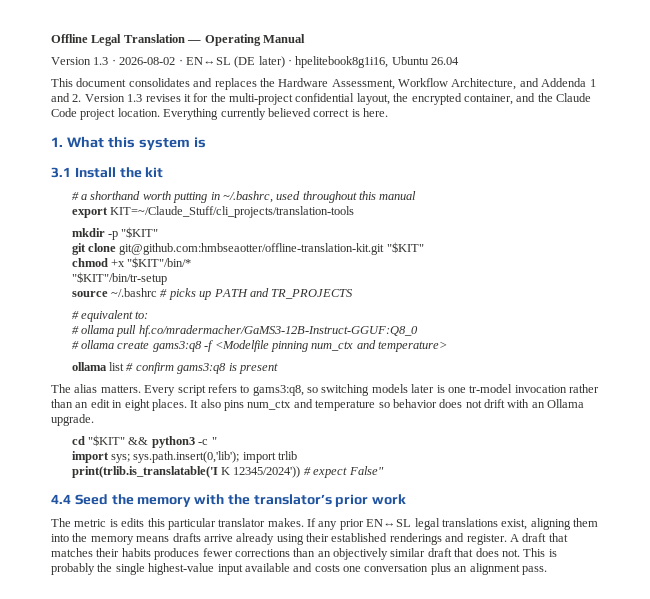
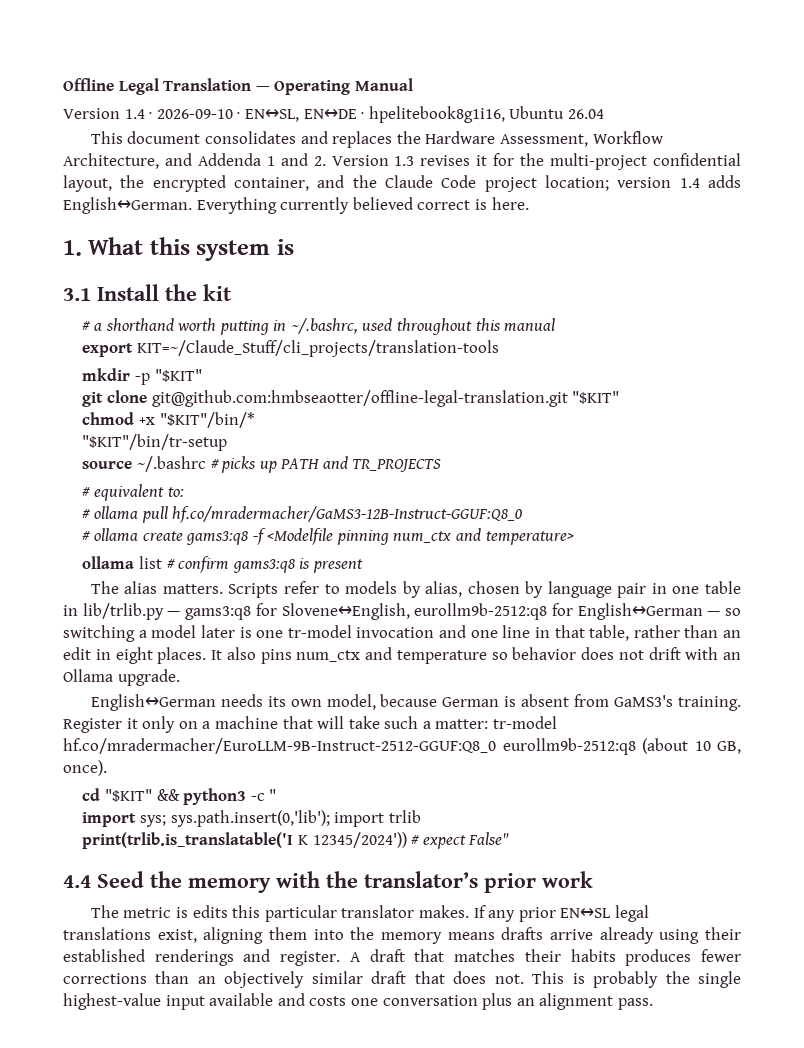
- Version 1.3 · 2026-08-02 · EN↔SL (DE later) · hpelitebook8g1i16, Ubuntu 26.04
+ Version 1.4 · 2026-09-10 · EN↔SL, EN↔DE · hpelitebook8g1i16, Ubuntu 26.04
- This document consolidates and replaces the Hardware Assessment, Workflow Architecture, and Addenda 1 and 2. Version 1.3 revises it for the multi-project confidential layout, the encrypted container, and the Claude Code project location.
+ This document consolidates and replaces the Hardware Assessment, Workflow Architecture, and Addenda 1 and 2. Version 1.3 revises it for the multi-project confidential layout, the encrypted container, and the Claude Code project location; version 1.4 adds English↔German.
- git clone git@github.com:hmbseaotter/offline-translation-kit.git "$KIT"
+ git clone git@github.com:hmbseaotter/offline-legal-translation.git "$KIT"
- Every script refers to gams3:q8, so switching models later is one tr-model invocation rather than an edit in eight places.
+ Scripts refer to models by alias, chosen by language pair in one table in lib/trlib.py — gams3:q8 for Slovene↔English, eurollm9b-2512:q8 for English↔German — so switching a model later is one tr-model invocation and one line in that table, rather than an edit in eight places.
+ English↔German needs its own model, because German is absent from GaMS3's training. Register it only on a machine that will take such a matter: tr-model hf.co/mradermacher/EuroLLM-9B-Instruct-2512-GGUF:Q8_0 eurollm9b-2512:q8 (about 10 GB, once).

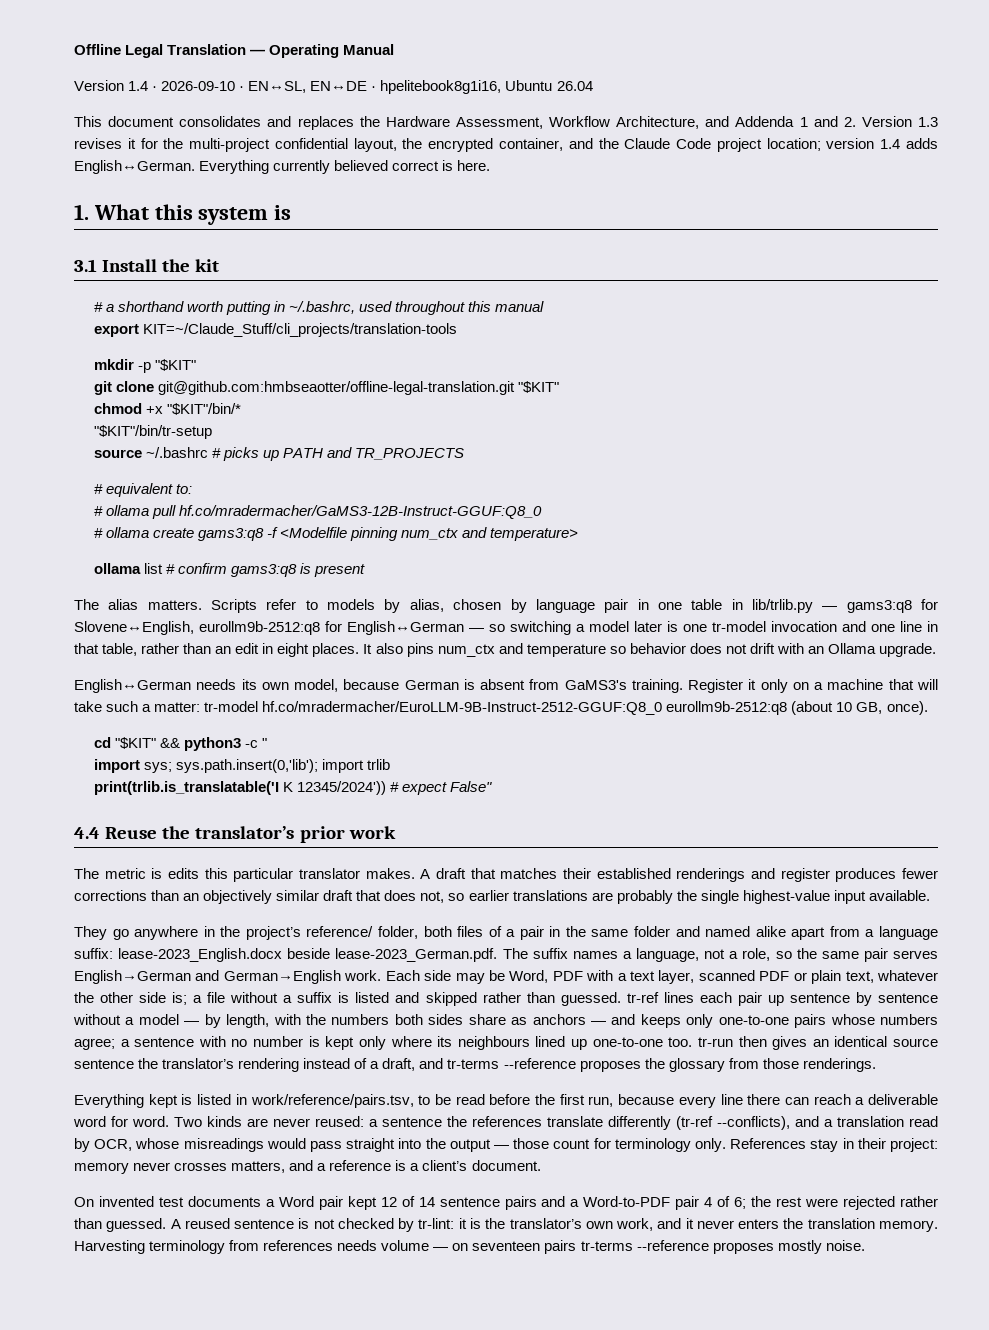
- 4.4 Seed the memory with the translator’s prior work
+ 4.4 Reuse the translator’s prior work
- If any prior EN↔SL legal translations exist, aligning them into the memory means drafts arrive already using their established renderings and register.
- A draft that matches their habits produces fewer corrections than an objectively similar draft that does not. This is probably the single highest-value input available and costs one conversation plus an alignment pass.
+ A draft that matches their established renderings and register produces fewer corrections than an objectively similar draft that does not, so earlier translations are probably the single highest-value input available.
+ They go anywhere in the project’s reference/ folder, both files of a pair in the same folder and named alike apart from a language suffix: lease-2023_English.docx beside lease-2023_German.pdf. The suffix names a language, not a role, so the same pair serves English→German and German→English work. Each side may be Word, PDF with a text layer, scanned PDF or plain text, whatever the other side is; a file without a suffix is listed and skipped rather than guessed. tr-ref lines each pair up sentence by sentence without a model — by length, with the numbers both sides share as anchors — and keeps only one-to-one pairs whose numbers agree; a sentence with no number is kept only where its neighbours lined up one-to-one too. tr-run then gives an identical source sentence the translator’s rendering instead of a draft, and tr-terms --reference proposes the glossary from those renderings.
+ Everything kept is listed in work/reference/pairs.tsv, to be read before the first run, because every line there can reach a deliverable word for word. Two kinds are never reused: a sentence the references translate differently (tr-ref --conflicts), and a translation read by OCR, whose misreadings would pass straight into the output — those count for terminology only. References stay in their project: memory never crosses matters, and a reference is a client’s document.
+ On invented test documents a Word pair kept 12 of 14 sentence pairs and a Word-to-PDF pair 4 of 6; the rest were rejected rather than guessed. A reused sentence is not checked by tr-lint: it is the translator’s own work, and it never enters the translation memory. Harvesting terminology from references needs volume — on seventeen pairs tr-terms --reference proposes mostly noise.

